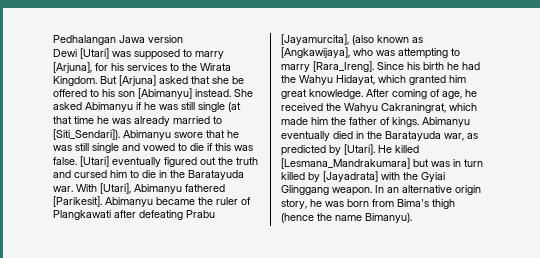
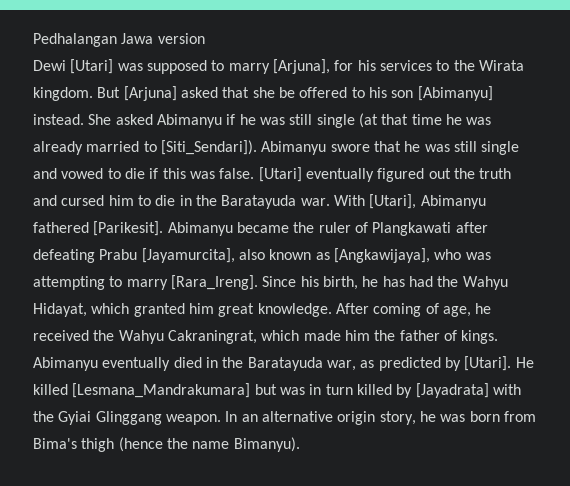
- Dewi [Utari] was supposed to marry [Arjuna], for his services to the Wirata Kingdom.
+ Dewi [Utari] was supposed to marry [Arjuna], for his services to the Wirata kingdom.
- Abimanyu became the ruler of Plangkawati after defeating Prabu [Jayamurcita], (also known as [Angkawijaya], who was attempting to marry [Rara_Ireng].
+ Abimanyu became the ruler of Plangkawati after defeating Prabu [Jayamurcita], also known as [Angkawijaya], who was attempting to marry [Rara_Ireng].
- Since his birth he had the Wahyu Hidayat, which granted him great knowledge.
+ Since his birth, he has had the Wahyu Hidayat, which granted him great knowledge.

